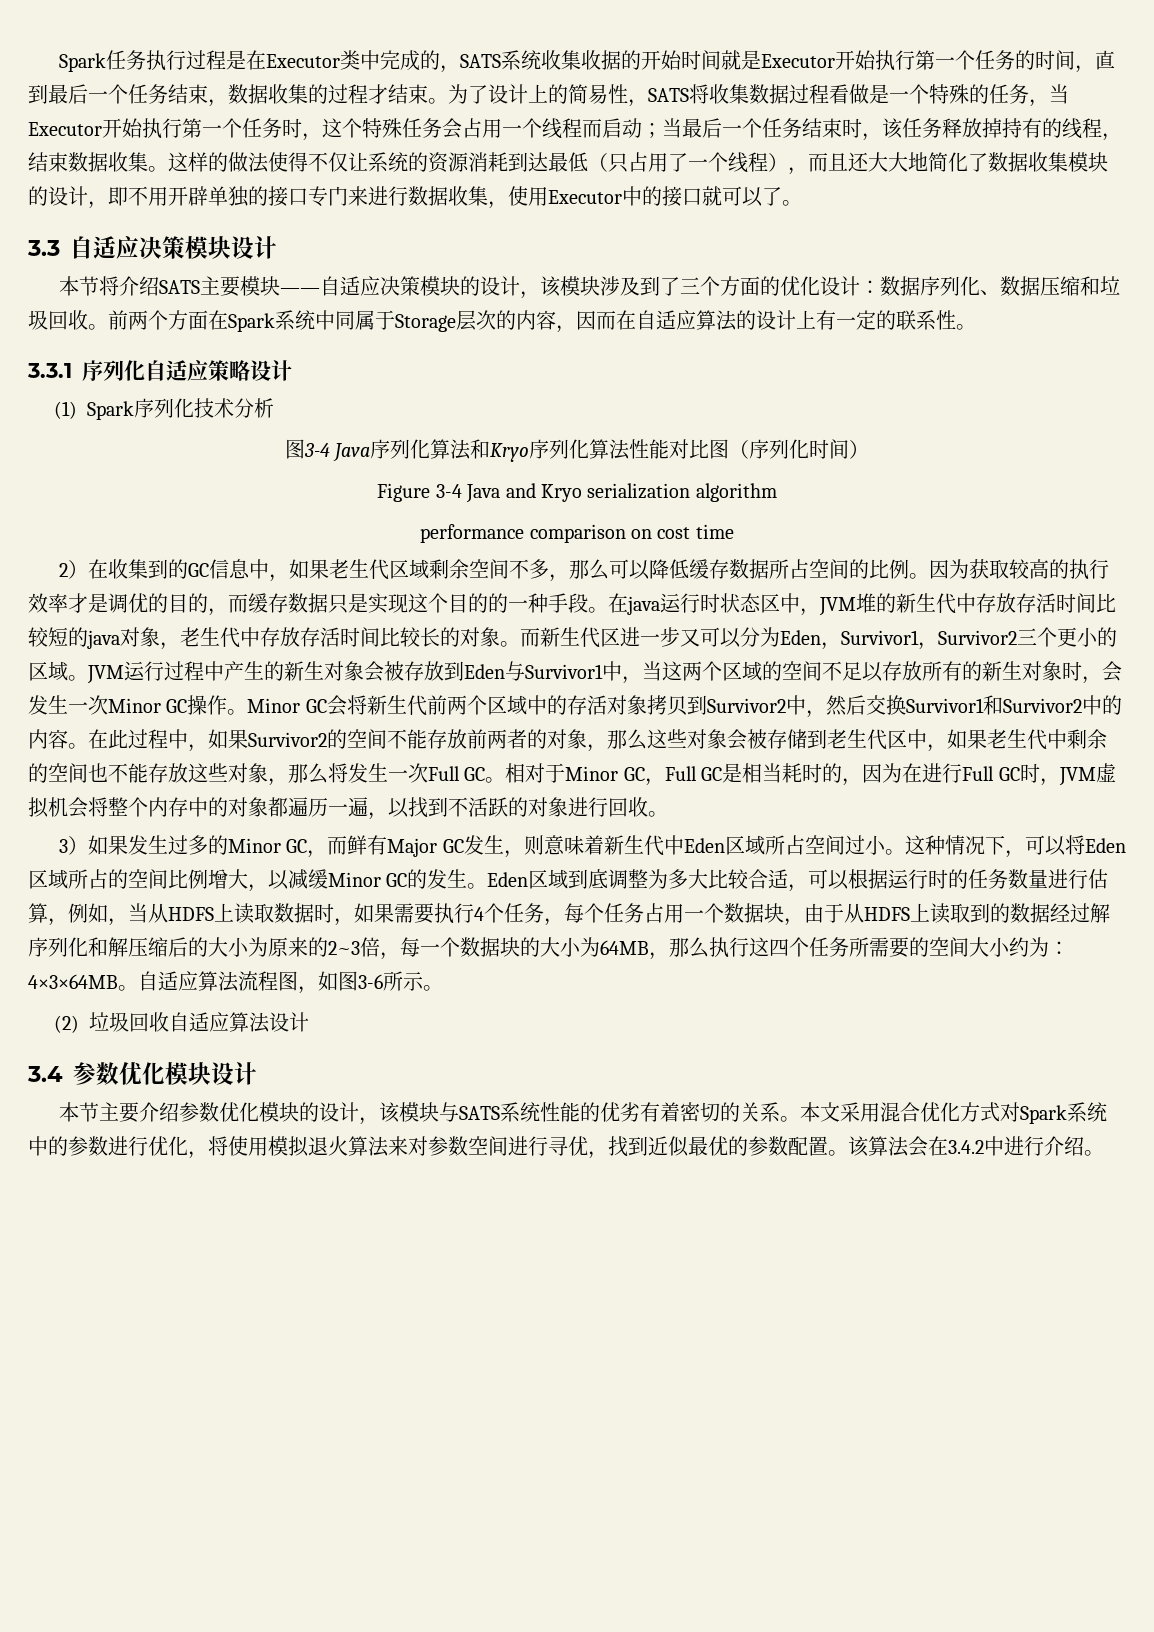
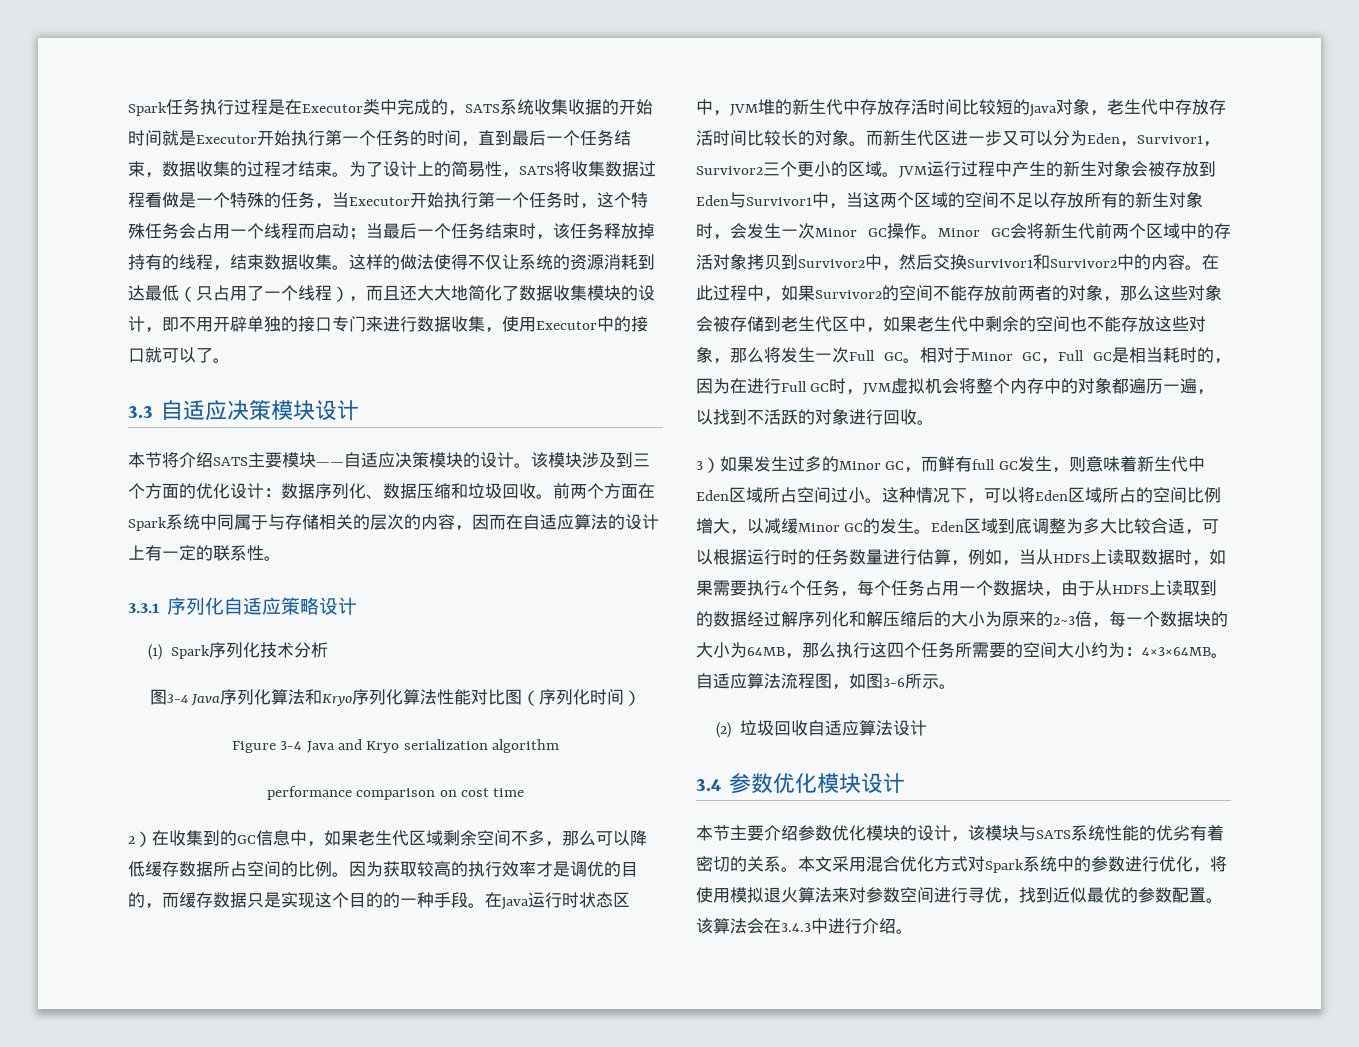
- 本节将介绍SATS主要模块——自适应决策模块的设计，该模块涉及到了三个方面的优化设计：数据序列化、数据压缩和垃圾回收。
+ 本节将介绍SATS主要模块——自适应决策模块的设计。该模块涉及到三个方面的优化设计：数据序列化、数据压缩和垃圾回收。
- 前两个方面在Spark系统中同属于Storage层次的内容，因而在自适应算法的设计上有一定的联系性。
+ 前两个方面在Spark系统中同属于与存储相关的层次的内容，因而在自适应算法的设计上有一定的联系性。
- 3）如果发生过多的Minor GC，而鲜有Major GC发生，则意味着新生代中Eden区域所占空间过小。
+ 3）如果发生过多的Minor GC，而鲜有full GC发生，则意味着新生代中Eden区域所占空间过小。
- 该算法会在3.4.2中进行介绍。
+ 该算法会在3.4.3中进行介绍。

